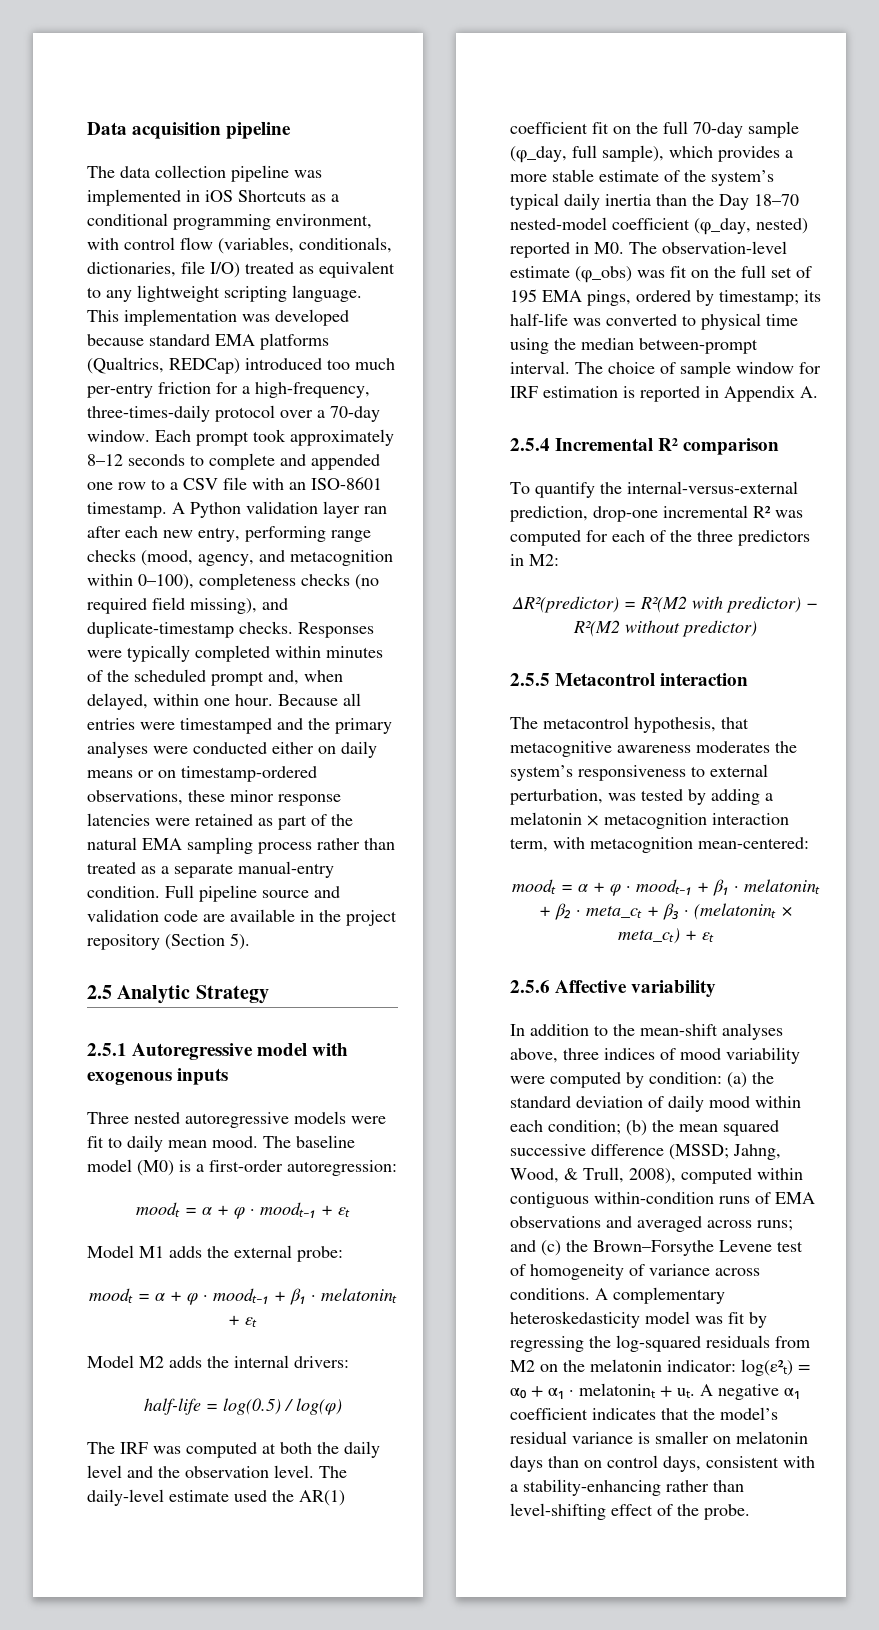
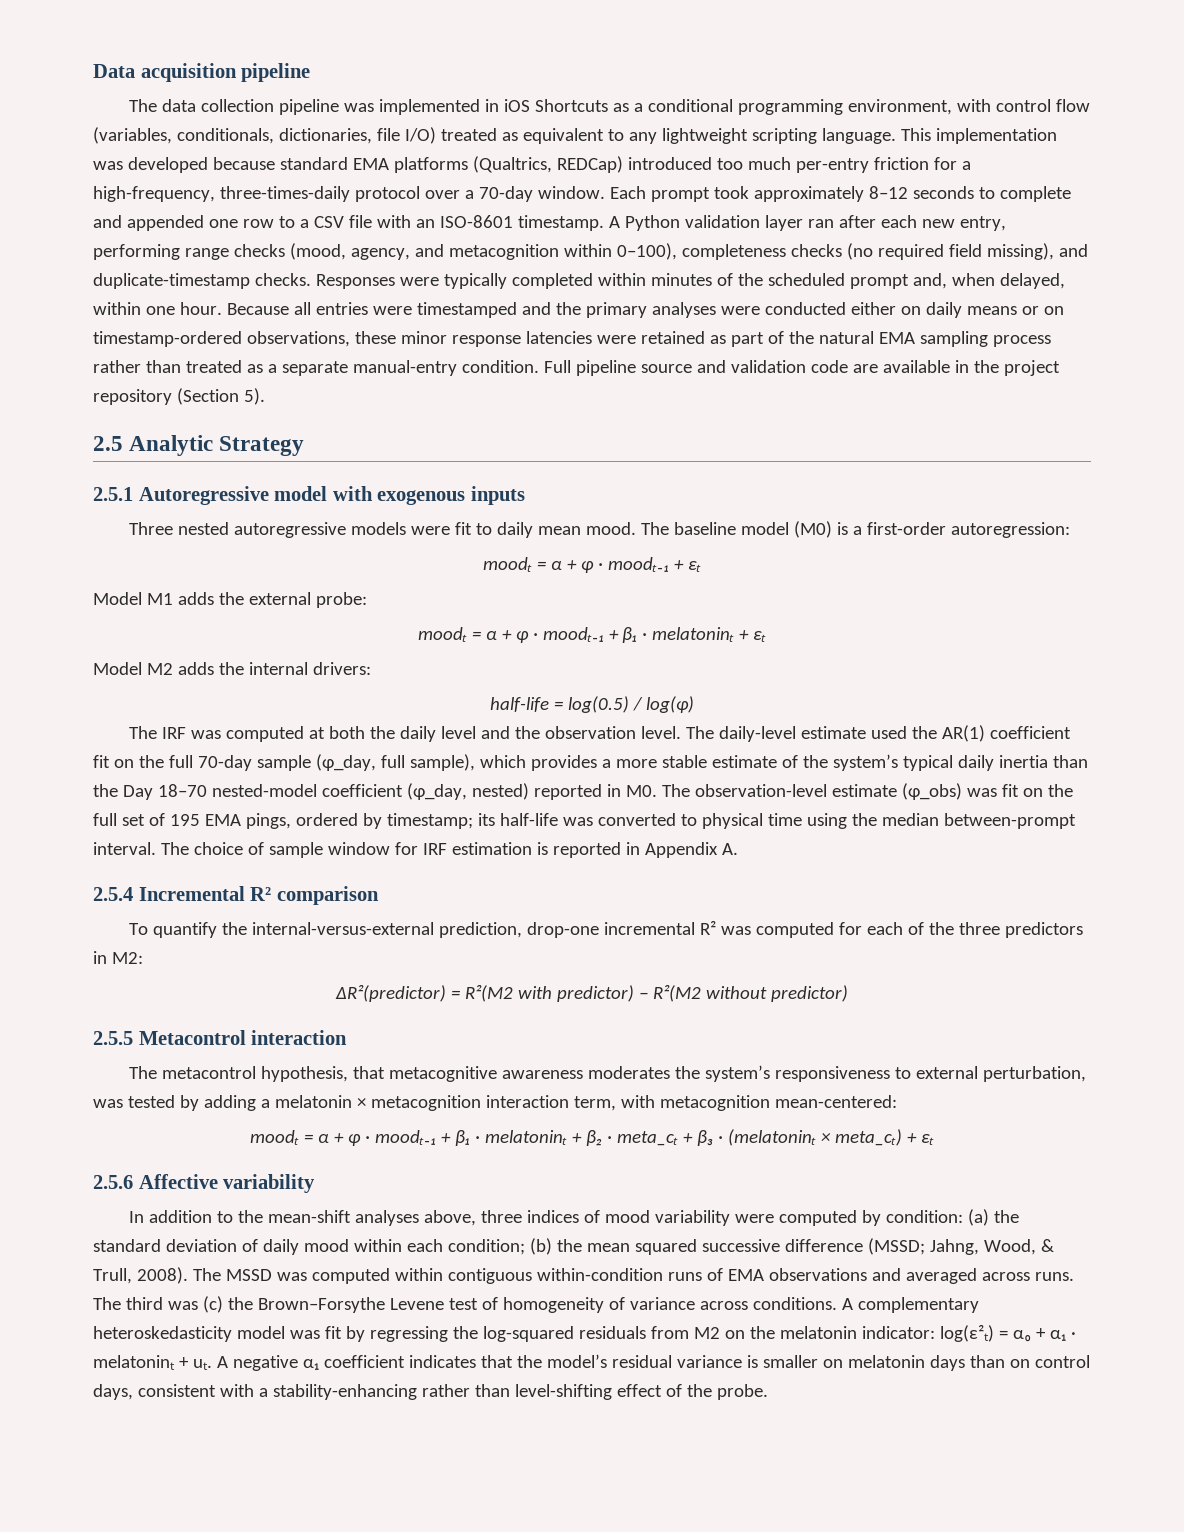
- In addition to the mean-shift analyses above, three indices of mood variability were computed by condition: (a) the standard deviation of daily mood within each condition; (b) the mean squared successive difference (MSSD; Jahng, Wood, & Trull, 2008), computed within contiguous within-condition runs of EMA observations and averaged across runs; and (c) the Brown–Forsythe Levene test of homogeneity of variance across conditions.
+ In addition to the mean-shift analyses above, three indices of mood variability were computed by condition: (a) the standard deviation of daily mood within each condition; (b) the mean squared successive difference (MSSD; Jahng, Wood, & Trull, 2008). The MSSD was computed within contiguous within-condition runs of EMA observations and averaged across runs. The third was (c) the Brown–Forsythe Levene test of homogeneity of variance across conditions.

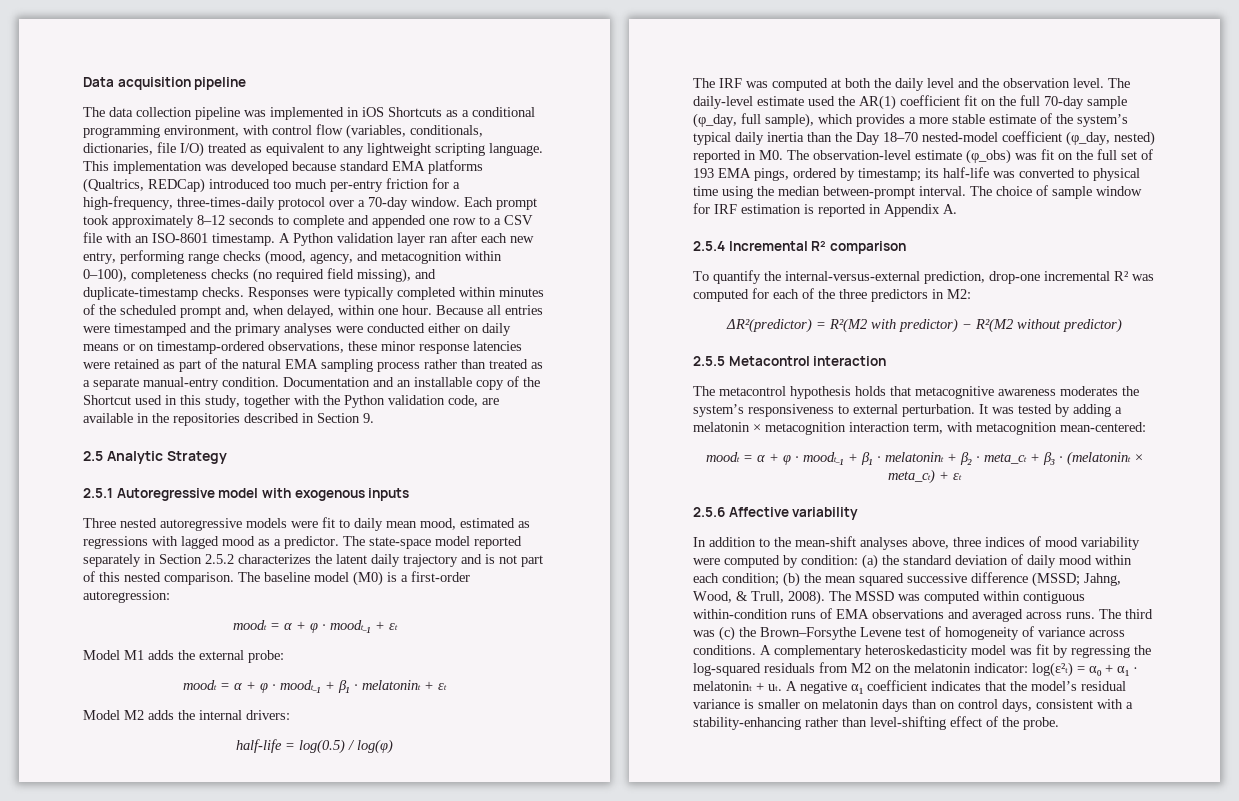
- Full pipeline source and validation code are available in the project repository (Section 5).
+ Documentation and an installable copy of the Shortcut used in this study, together with the Python validation code, are available in the repositories described in Section 9.
- Three nested autoregressive models were fit to daily mean mood.
+ Three nested autoregressive models were fit to daily mean mood, estimated as regressions with lagged mood as a predictor. The state-space model reported separately in Section 2.5.2 characterizes the latent daily trajectory and is not part of this nested comparison.
- The daily-level estimate used the AR(1) coefficient fit on the full 70-day sample (φ_day, full sample), which provides a more stable estimate of the system’s typical daily inertia than the Day 18–70 nested-model coefficient (φ_day, nested) reported in M0. The observation-level estimate (φ_obs) was fit on the full set of 195 EMA pings, ordered by timestamp;
+ The daily-level estimate used the AR(1) coefficient fit on the full 70-day sample (φ_day, full sample), which provides a more stable estimate of the system’s typical daily inertia than the Day 18–70 nested-model coefficient (φ_day, nested) reported in M0. The observation-level estimate (φ_obs) was fit on the full set of 193 EMA pings, ordered by timestamp;
- The metacontrol hypothesis, that metacognitive awareness moderates the system’s responsiveness to external perturbation, was tested by adding a melatonin × metacognition interaction term, with metacognition mean-centered:
+ The metacontrol hypothesis holds that metacognitive awareness moderates the system’s responsiveness to external perturbation. It was tested by adding a melatonin × metacognition interaction term, with metacognition mean-centered:

